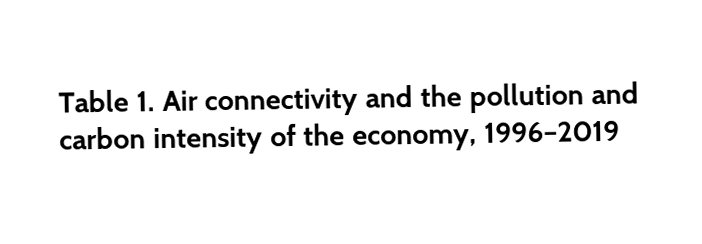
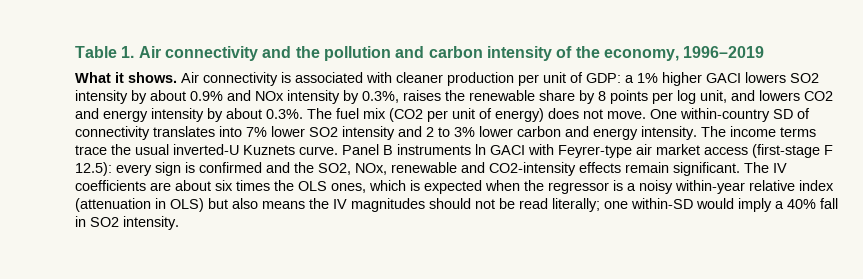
+ What it shows. Air connectivity is associated with cleaner production per unit of GDP: a 1% higher GACI lowers SO2 intensity by about 0.9% and NOx intensity by 0.3%, raises the renewable share by 8 points per log unit, and lowers CO2 and energy intensity by about 0.3%. The fuel mix (CO2 per unit of energy) does not move. One within-country SD of connectivity translates into 7% lower SO2 intensity and 2 to 3% lower carbon and energy intensity. The income terms trace the usual inverted-U Kuznets curve. Panel B instruments ln GACI with Feyrer-type air market access (first-stage F 12.5): every sign is confirmed and the SO2, NOx, renewable and CO2-intensity effects remain significant. The IV coefficients are about six times the OLS ones, which is expected when the regressor is a noisy within-year relative index (attenuation in OLS) but also means the IV magnitudes should not be read literally; one within-SD would imply a 40% fall in SO2 intensity.

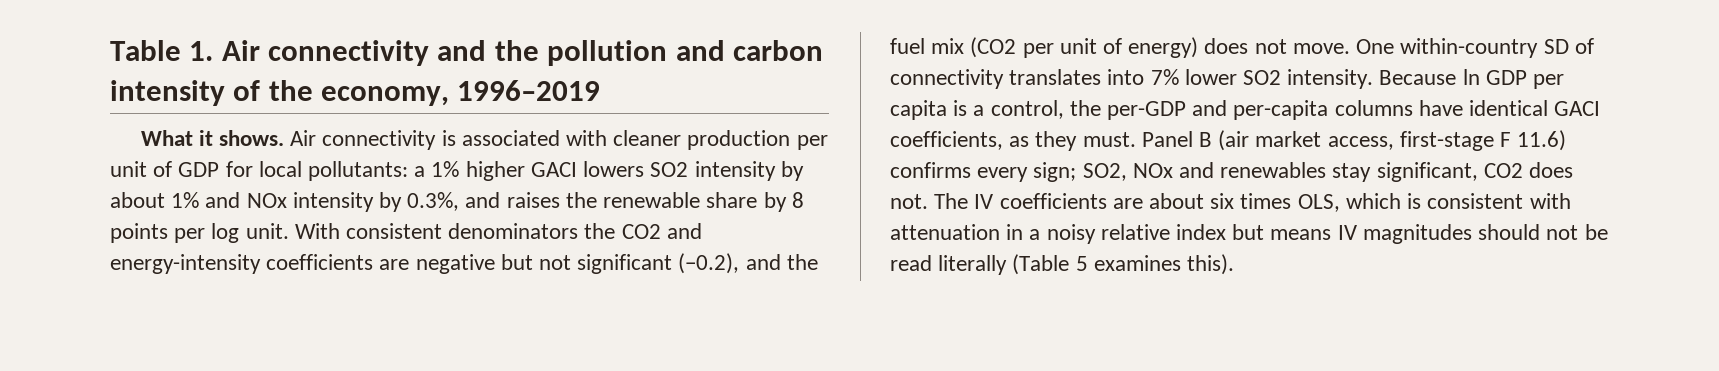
- Air connectivity is associated with cleaner production per unit of GDP: a 1% higher GACI lowers SO2 intensity by about 0.9% and NOx intensity by 0.3%, raises the renewable share by 8 points per log unit, and lowers CO2 and energy intensity by about 0.3%. The fuel mix (CO2 per unit of energy) does not move.
+ Air connectivity is associated with cleaner production per unit of GDP for local pollutants: a 1% higher GACI lowers SO2 intensity by about 1% and NOx intensity by 0.3%, and raises the renewable share by 8 points per log unit. With consistent denominators the CO2 and energy-intensity coefficients are negative but not significant (−0.2), and the fuel mix (CO2 per unit of energy) does not move.
- One within-country SD of connectivity translates into 7% lower SO2 intensity and 2 to 3% lower carbon and energy intensity. The income terms trace the usual inverted-U Kuznets curve. Panel B instruments ln GACI with Feyrer-type air market access (first-stage F 12.5): every sign is confirmed and the SO2, NOx, renewable and CO2-intensity effects remain significant.
+ One within-country SD of connectivity translates into 7% lower SO2 intensity. Because ln GDP per capita is a control, the per-GDP and per-capita columns have identical GACI coefficients, as they must. Panel B (air market access, first-stage F 11.6) confirms every sign; SO2, NOx and renewables stay significant, CO2 does not.
- The IV coefficients are about six times the OLS ones, which is expected when the regressor is a noisy within-year relative index (attenuation in OLS) but also means the IV magnitudes should not be read literally; one within-SD would imply a 40% fall in SO2 intensity.
+ The IV coefficients are about six times OLS, which is consistent with attenuation in a noisy relative index but means IV magnitudes should not be read literally (Table 5 examines this).

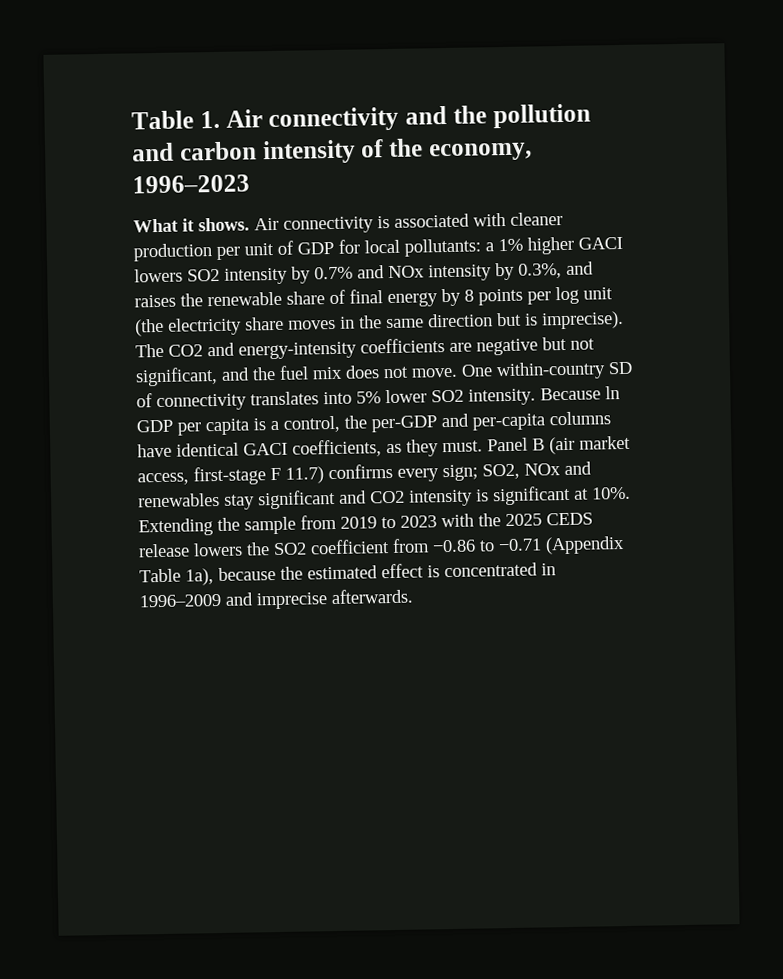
- Table 1. Air connectivity and the pollution and carbon intensity of the economy, 1996–2019
+ Table 1. Air connectivity and the pollution and carbon intensity of the economy, 1996–2023
- Air connectivity is associated with cleaner production per unit of GDP for local pollutants: a 1% higher GACI lowers SO2 intensity by about 1% and NOx intensity by 0.3%, and raises the renewable share by 8 points per log unit. With consistent denominators the CO2 and energy-intensity coefficients are negative but not significant (−0.2), and the fuel mix (CO2 per unit of energy) does not move.
+ Air connectivity is associated with cleaner production per unit of GDP for local pollutants: a 1% higher GACI lowers SO2 intensity by 0.7% and NOx intensity by 0.3%, and raises the renewable share of final energy by 8 points per log unit (the electricity share moves in the same direction but is imprecise). The CO2 and energy-intensity coefficients are negative but not significant, and the fuel mix does not move.
- One within-country SD of connectivity translates into 7% lower SO2 intensity.
+ One within-country SD of connectivity translates into 5% lower SO2 intensity.
- Panel B (air market access, first-stage F 11.6) confirms every sign; SO2, NOx and renewables stay significant, CO2 does not. The IV coefficients are about six times OLS, which is consistent with attenuation in a noisy relative index but means IV magnitudes should not be read literally (Table 5 examines this).
+ Panel B (air market access, first-stage F 11.7) confirms every sign; SO2, NOx and renewables stay significant and CO2 intensity is significant at 10%. Extending the sample from 2019 to 2023 with the 2025 CEDS release lowers the SO2 coefficient from −0.86 to −0.71 (Appendix Table 1a), because the estimated effect is concentrated in 1996–2009 and imprecise afterwards.

